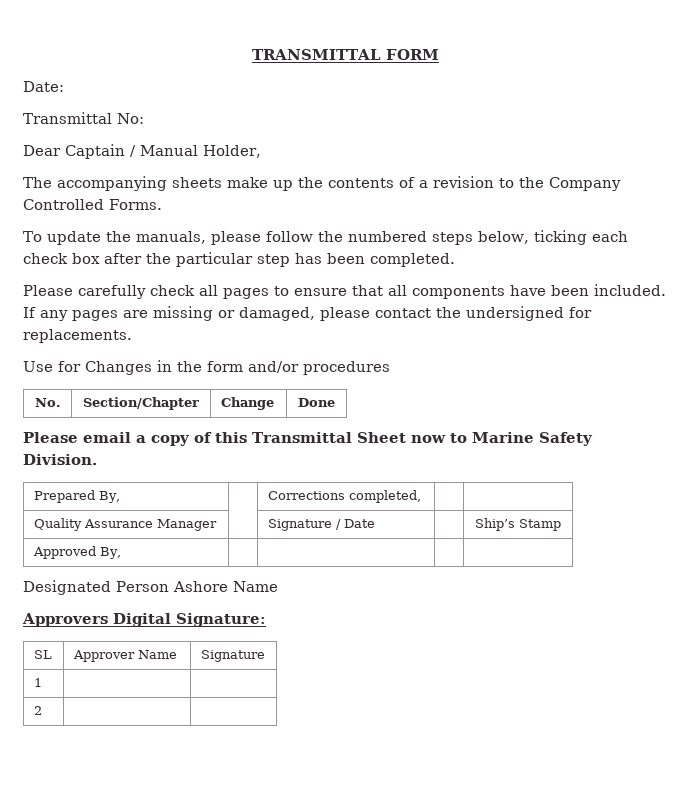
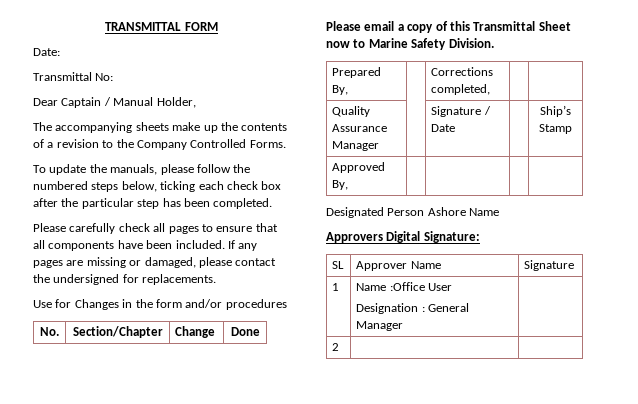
  SL | Approver Name | Signature
- 1 | |
+ 1 | Name :Office User
+ Designation : General Manager |

